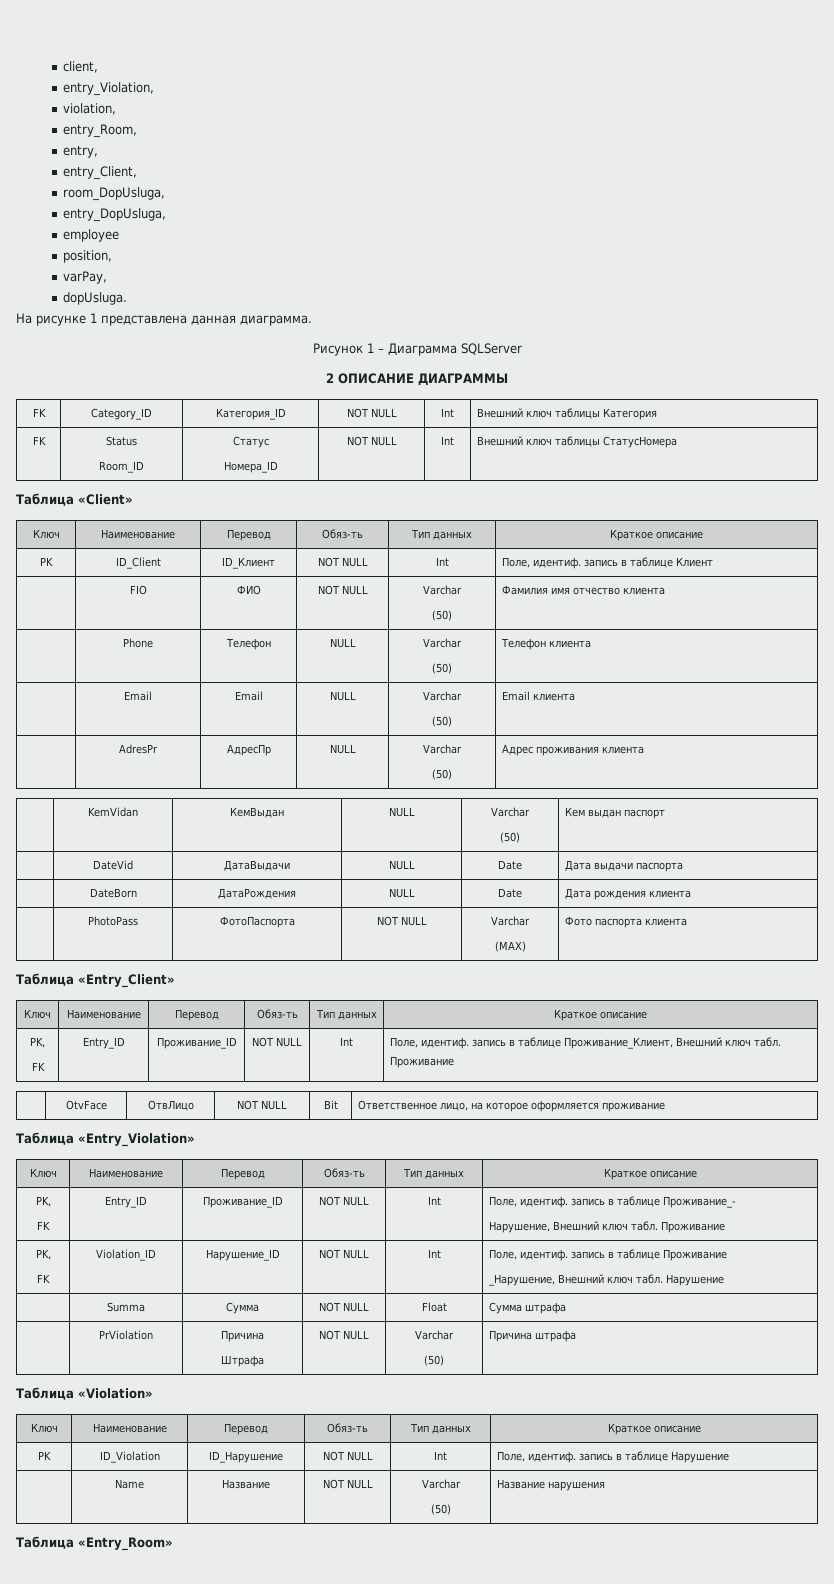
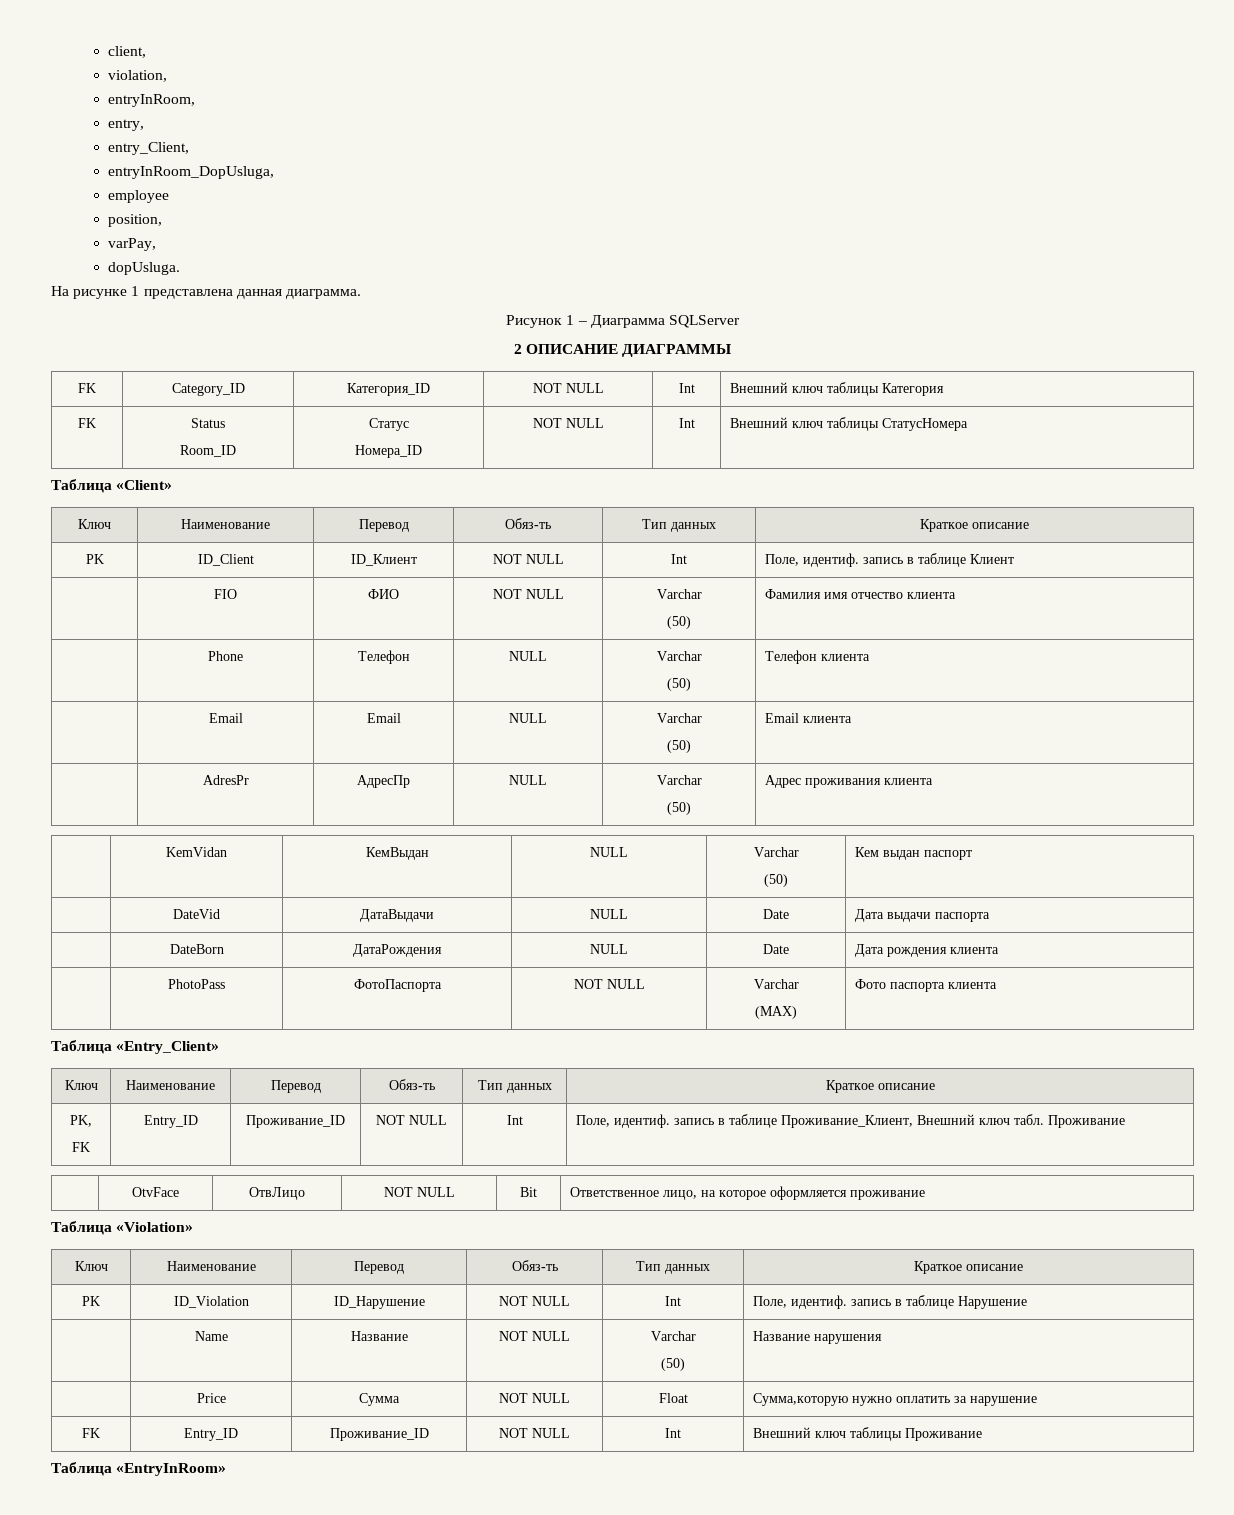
- entry_Violation,
- entry_Room,
+ entryInRoom,
- room_DopUsluga,
- entry_DopUsluga,
+ entryInRoom_DopUsluga,
- Таблица «Entry_Violation»
- Ключ | Наименование | Перевод | Обяз-ть | Тип данных | Краткое описание
- PK,
- FK | Entry_ID | Проживание_ID | NOT NULL | Int | Поле, идентиф. запись в таблице Проживание_-
- Нарушение, Внешний ключ табл. Проживание
- PK,
- FK | Violation_ID | Нарушение_ID | NOT NULL | Int | Поле, идентиф. запись в таблице Проживание
- _Нарушение, Внешний ключ табл. Нарушение
- | Summa | Сумма | NOT NULL | Float | Сумма штрафа
- | PrViolation | Причина
- Штрафа | NOT NULL | Varchar
- (50) | Причина штрафа
- Таблица «Entry_Room»
+ | Price | Сумма | NOT NULL | Float | Сумма,которую нужно оплатить за нарушение
+ FK | Entry_ID | Проживание_ID | NOT NULL | Int | Внешний ключ таблицы Проживание
+ Таблица «EntryInRoom»

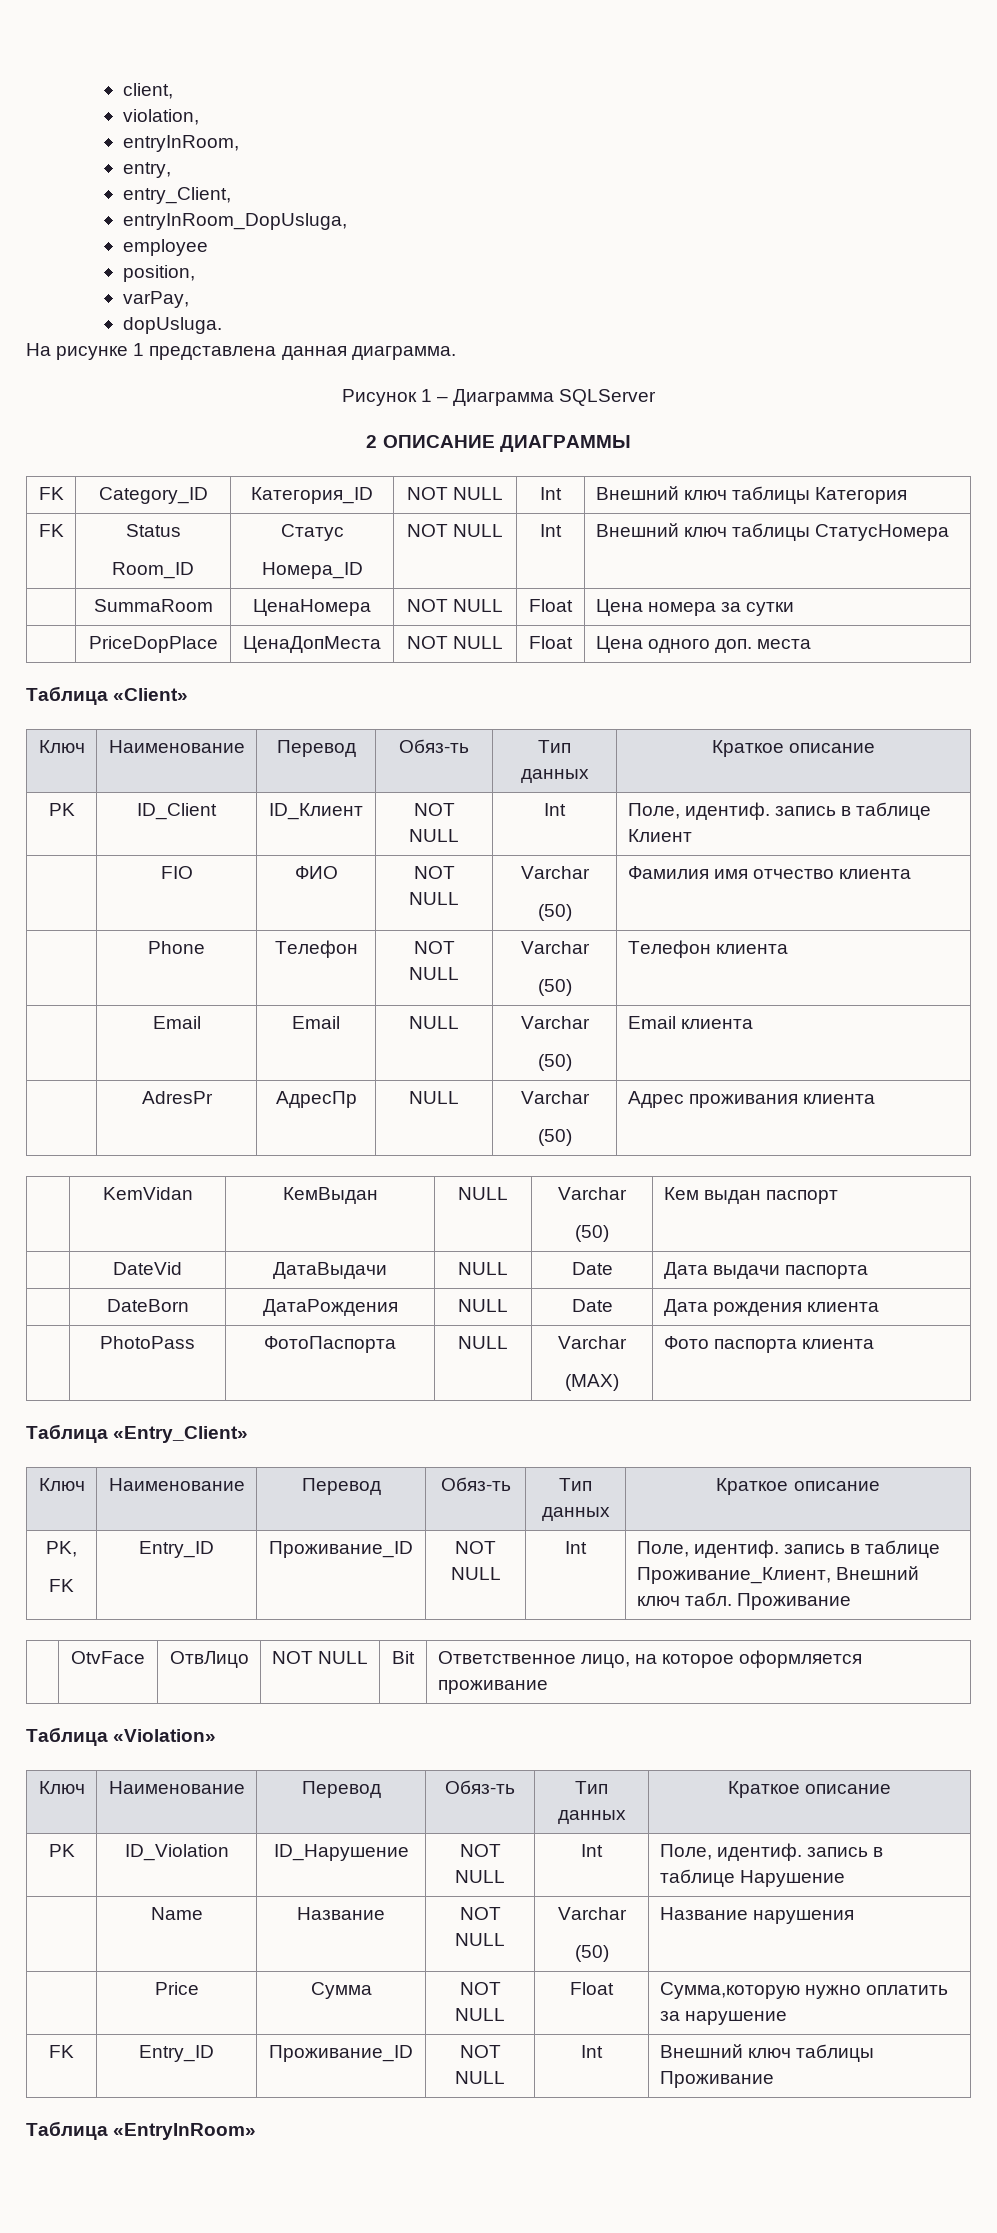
+ | SummaRoom | ЦенаНомера | NOT NULL | Float | Цена номера за сутки
+ | PriceDopPlace | ЦенаДопМеста | NOT NULL | Float | Цена одного доп. места
- | Phone | Телефон | NULL | Varchar
+ | Phone | Телефон | NOT NULL | Varchar
- | PhotoPass | ФотоПаспорта | NOT NULL | Varchar
+ | PhotoPass | ФотоПаспорта | NULL | Varchar

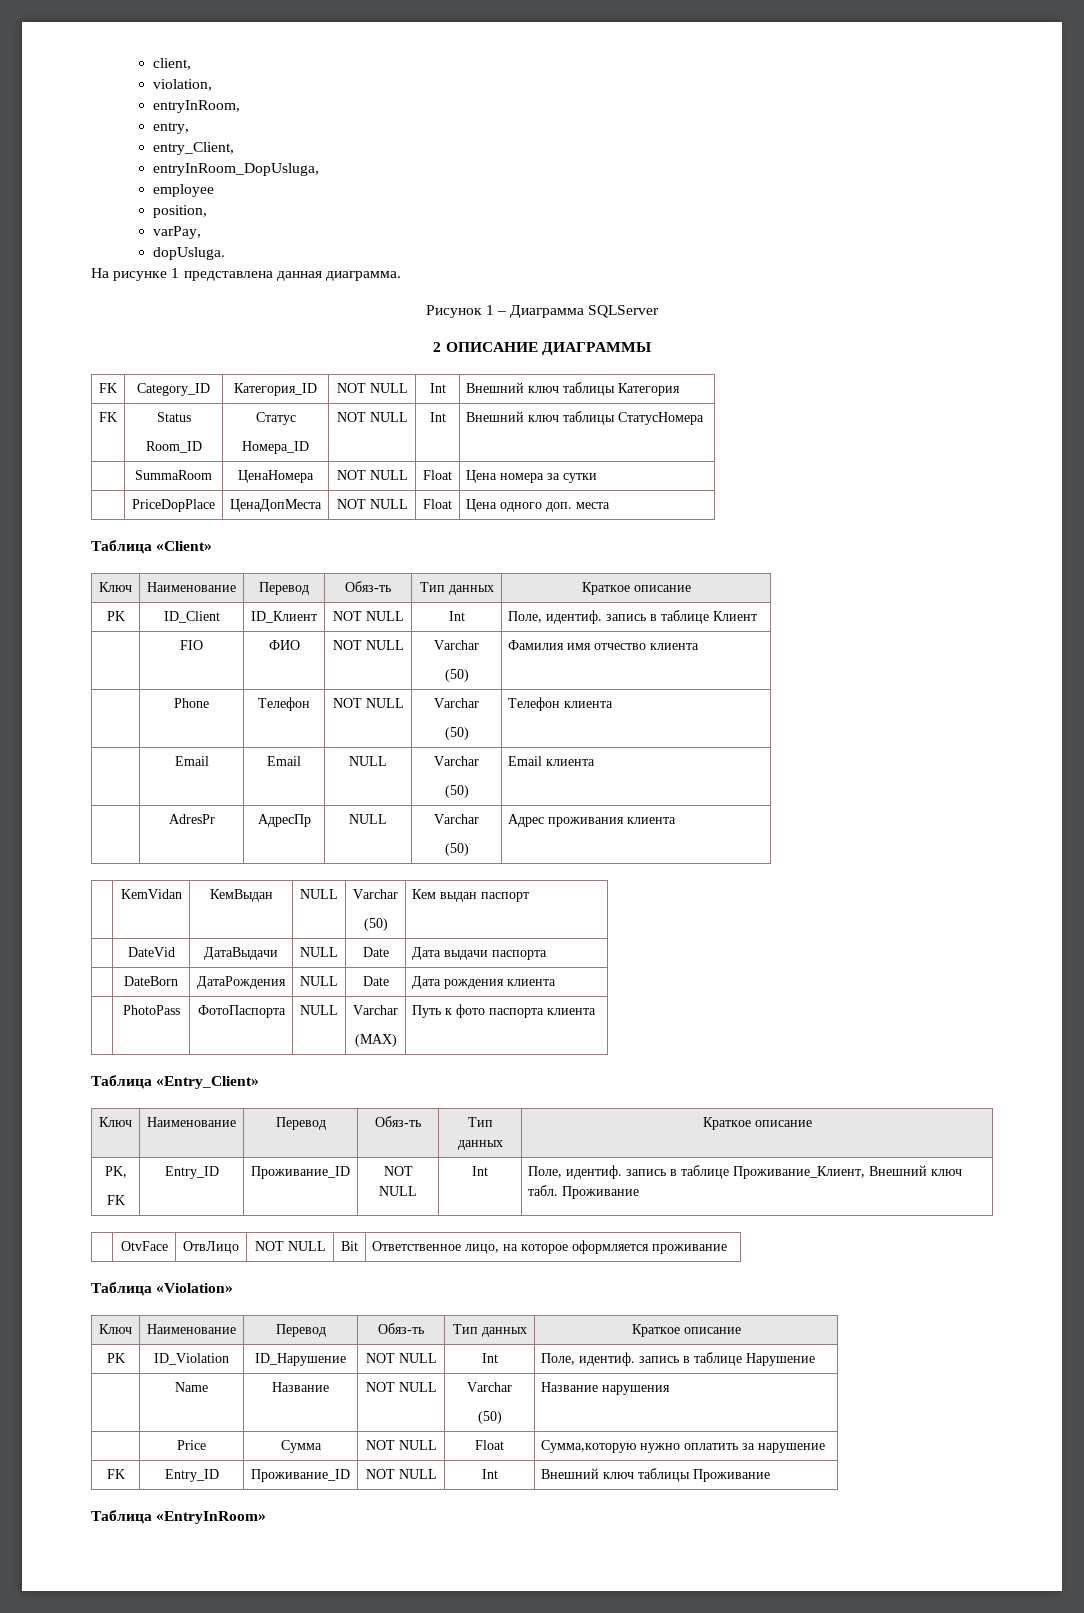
  | PhotoPass | ФотоПаспорта | NULL | Varchar
- (MAX) | Фото паспорта клиента
+ (MAX) | Путь к фото паспорта клиента

